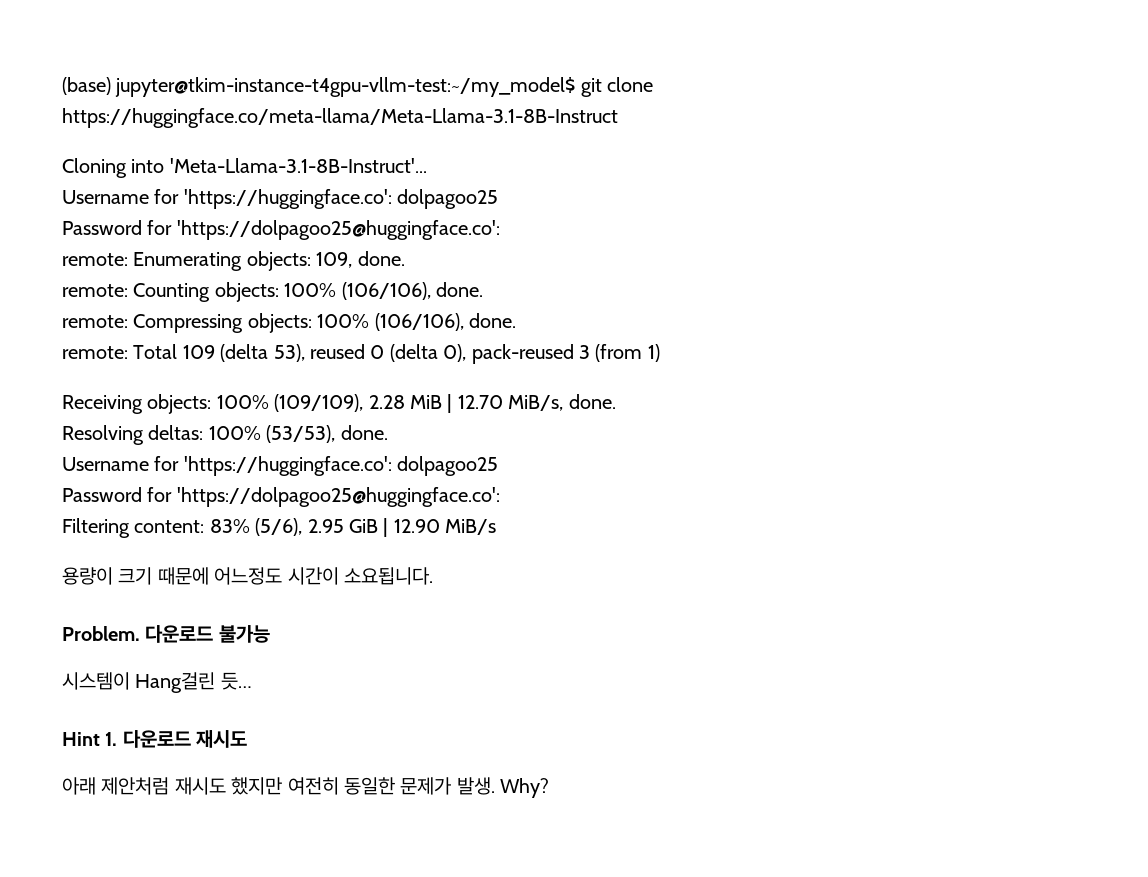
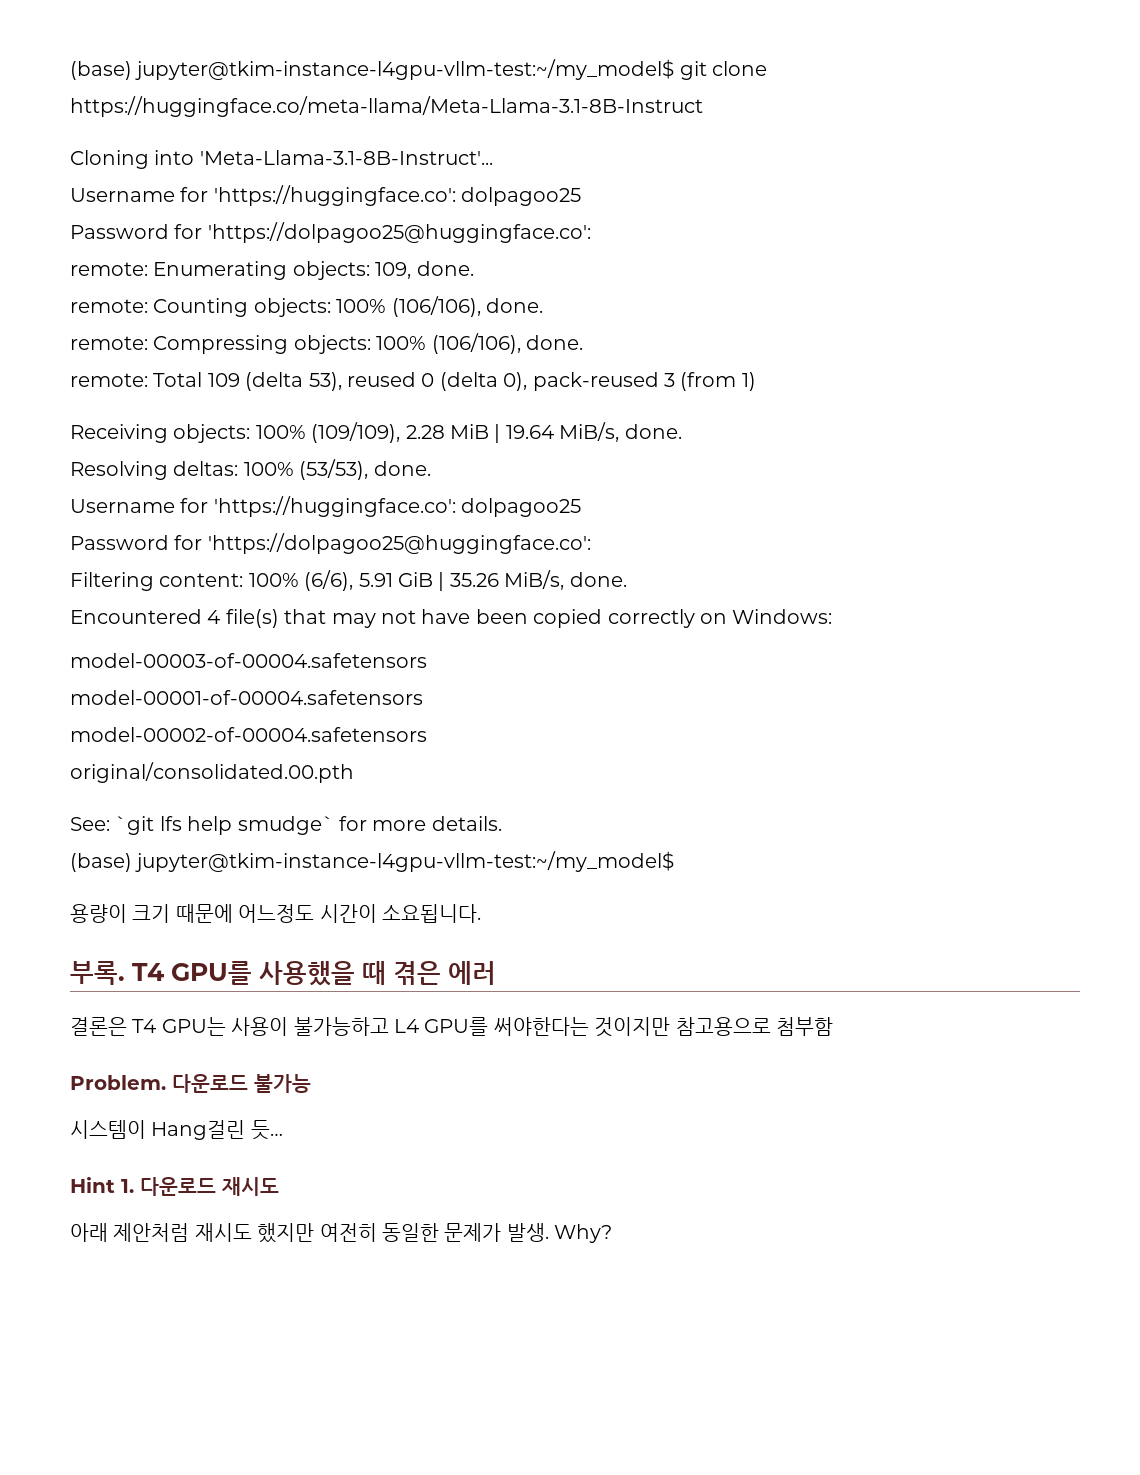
- (base) jupyter@tkim-instance-t4gpu-vllm-test:~/my_model$ git clone https://huggingface.co/meta-llama/Meta-Llama-3.1-8B-Instruct
+ (base) jupyter@tkim-instance-l4gpu-vllm-test:~/my_model$ git clone https://huggingface.co/meta-llama/Meta-Llama-3.1-8B-Instruct
- Receiving objects: 100% (109/109), 2.28 MiB | 12.70 MiB/s, done.
+ Receiving objects: 100% (109/109), 2.28 MiB | 19.64 MiB/s, done.
- Filtering content: 83% (5/6), 2.95 GiB | 12.90 MiB/s
+ Filtering content: 100% (6/6), 5.91 GiB | 35.26 MiB/s, done.
+ Encountered 4 file(s) that may not have been copied correctly on Windows:
+ model-00003-of-00004.safetensors
+ model-00001-of-00004.safetensors
+ model-00002-of-00004.safetensors
+ original/consolidated.00.pth
+ See: `git lfs help smudge` for more details.
+ (base) jupyter@tkim-instance-l4gpu-vllm-test:~/my_model$
+ 부록. T4 GPU를 사용했을 때 겪은 에러
+ 결론은 T4 GPU는 사용이 불가능하고 L4 GPU를 써야한다는 것이지만 참고용으로 첨부함

